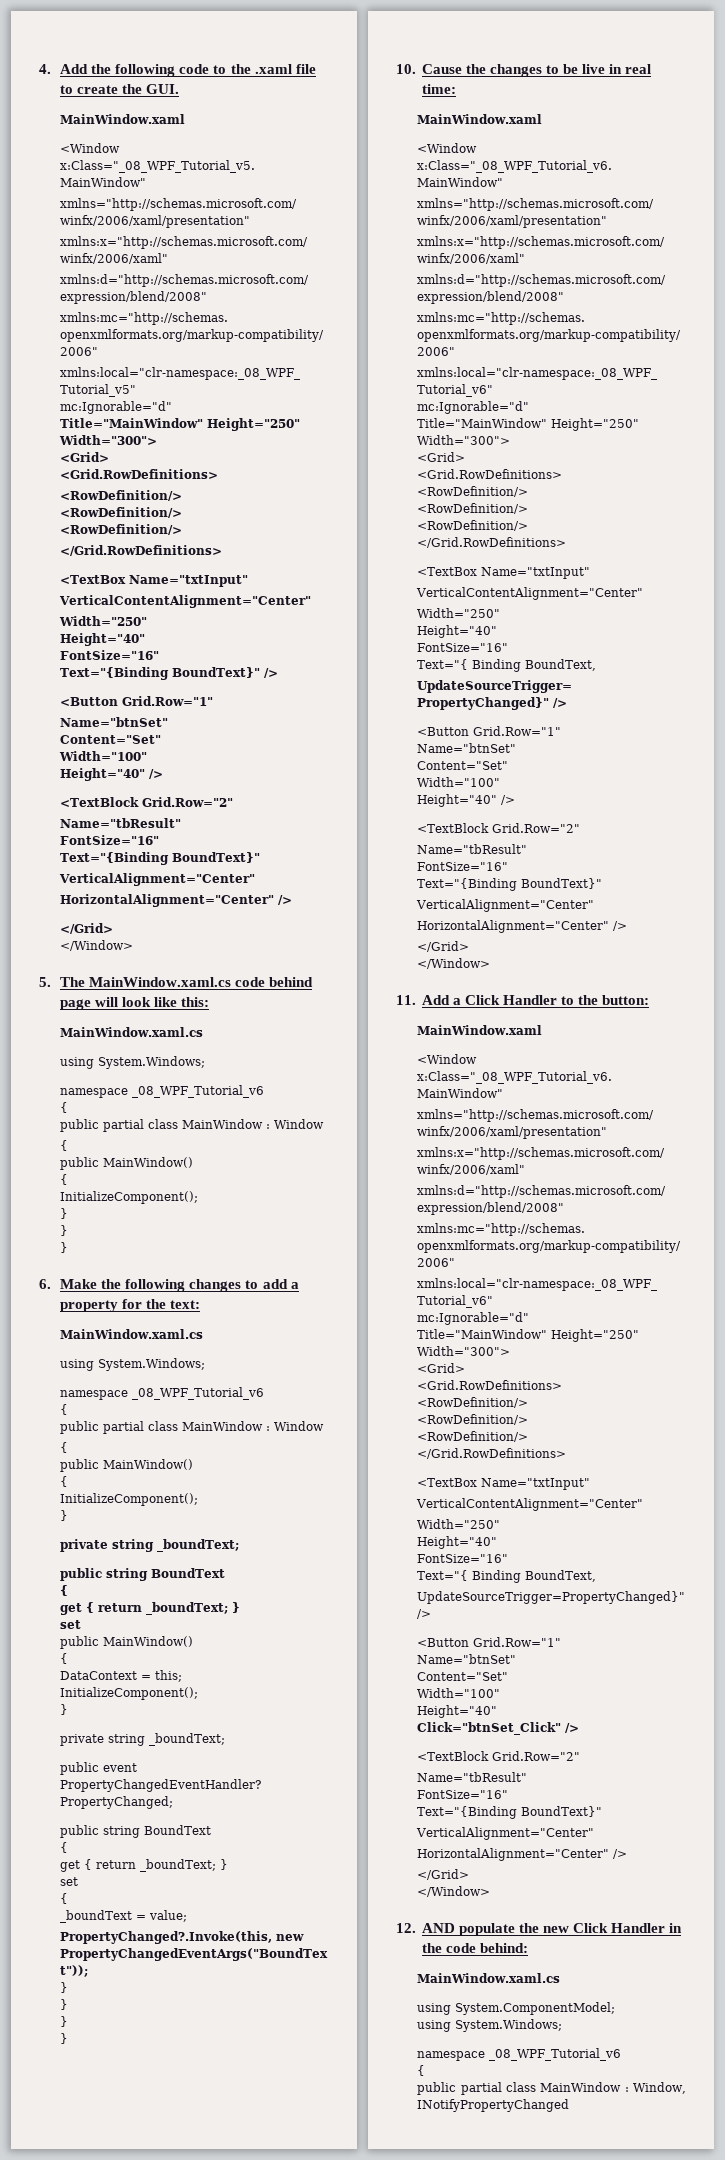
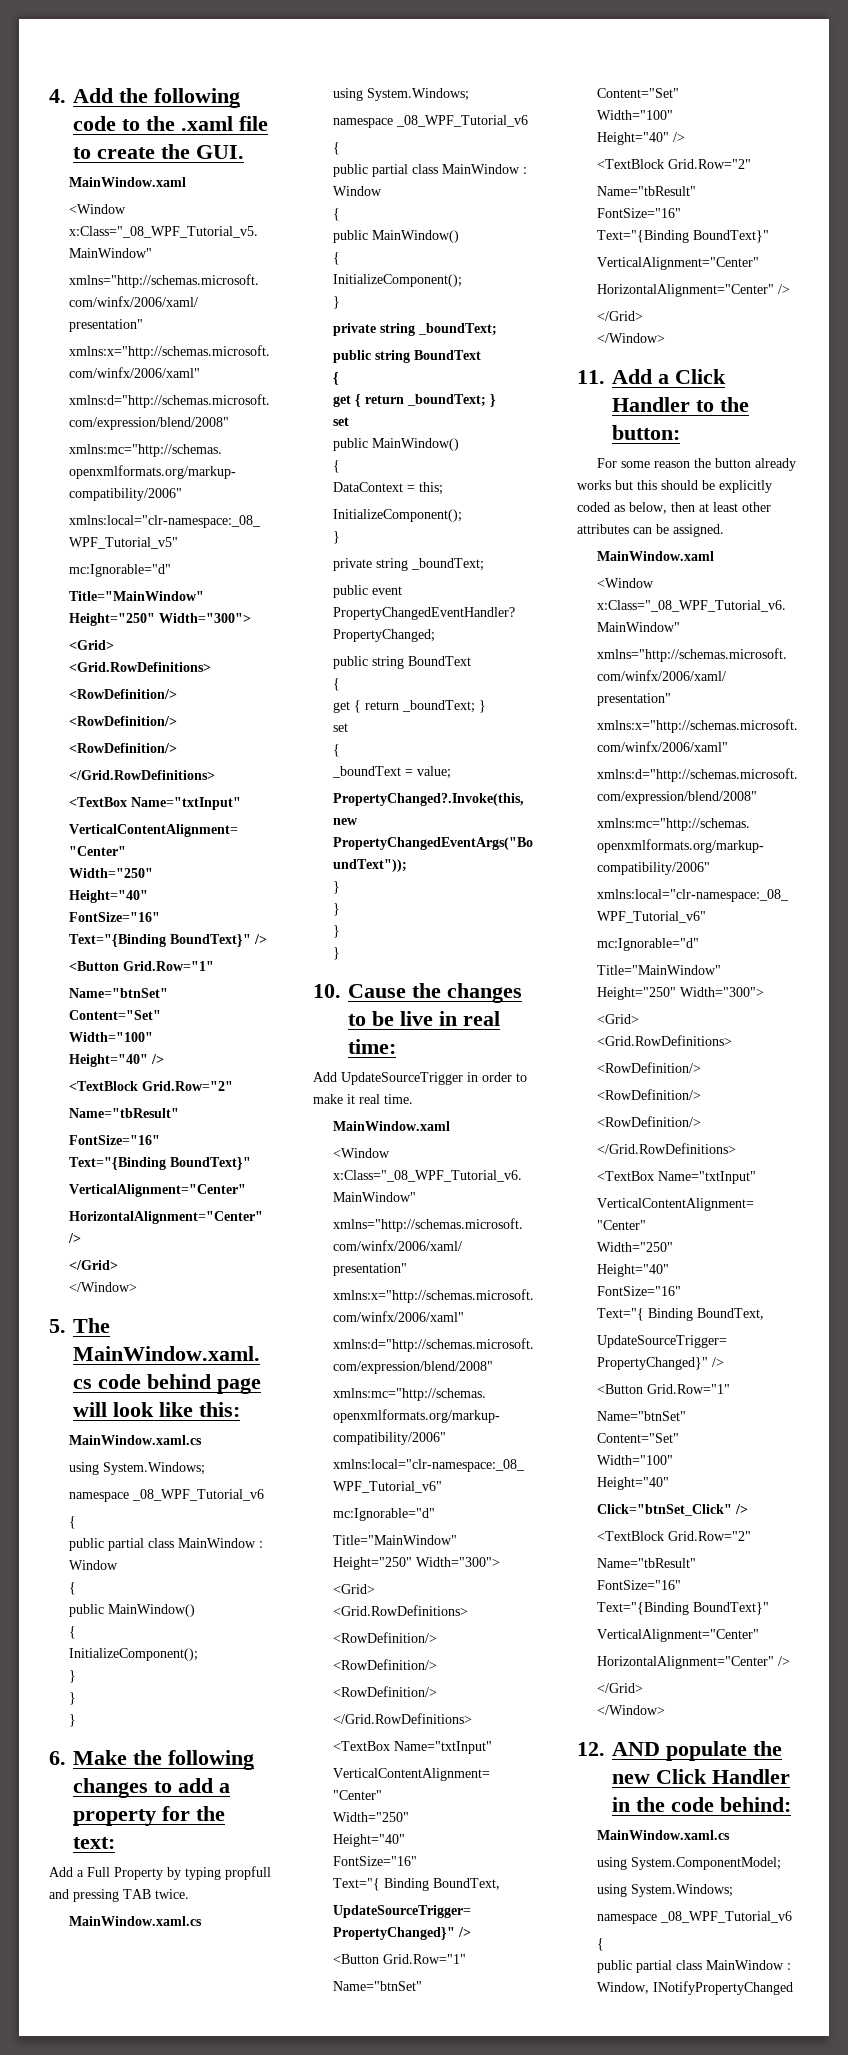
+ Add a Full Property by typing propfull and pressing TAB twice.
+ Add UpdateSourceTrigger in order to make it real time.
+ For some reason the button already works but this should be explicitly coded as below, then at least other attributes can be assigned.

